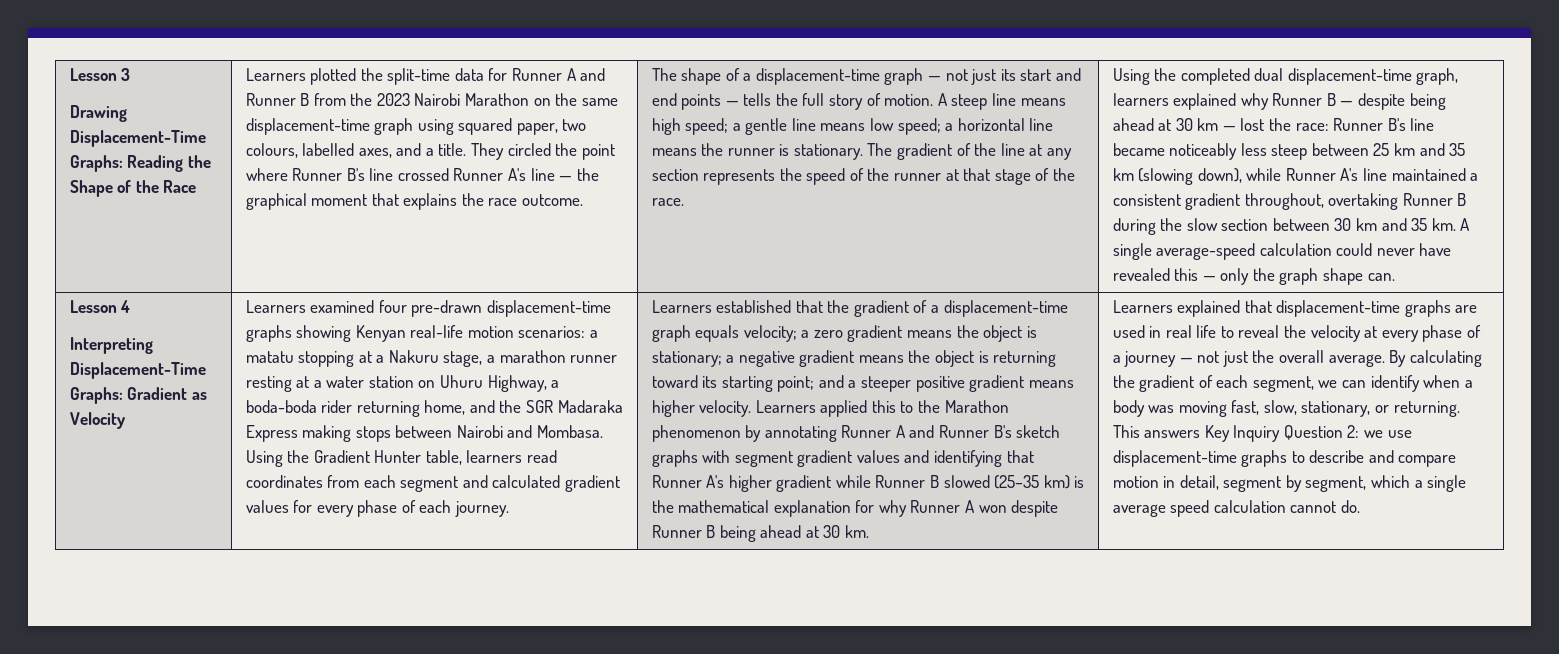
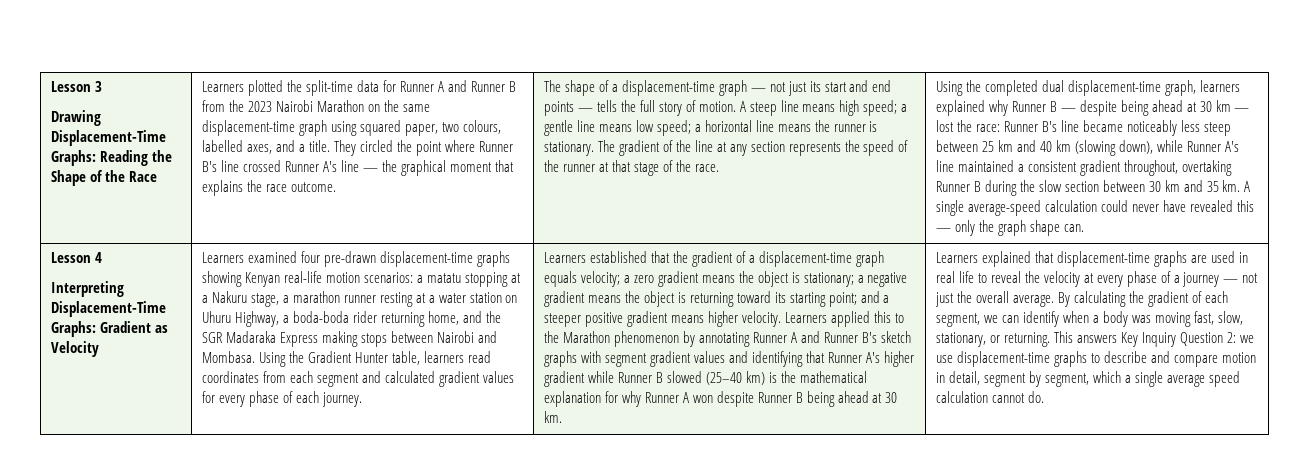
- Using the completed dual displacement-time graph, learners explained why Runner B — despite being ahead at 30 km — lost the race: Runner B's line became noticeably less steep between 25 km and 35 km (slowing down), while Runner A's line maintained a consistent gradient throughout, overtaking Runner B during the slow section between 30 km and 35 km.
+ Using the completed dual displacement-time graph, learners explained why Runner B — despite being ahead at 30 km — lost the race: Runner B's line became noticeably less steep between 25 km and 40 km (slowing down), while Runner A's line maintained a consistent gradient throughout, overtaking Runner B during the slow section between 30 km and 35 km.
- Learners applied this to the Marathon phenomenon by annotating Runner A and Runner B's sketch graphs with segment gradient values and identifying that Runner A's higher gradient while Runner B slowed (25–35 km) is the mathematical explanation for why Runner A won despite Runner B being ahead at 30 km.
+ Learners applied this to the Marathon phenomenon by annotating Runner A and Runner B's sketch graphs with segment gradient values and identifying that Runner A's higher gradient while Runner B slowed (25–40 km) is the mathematical explanation for why Runner A won despite Runner B being ahead at 30 km.

